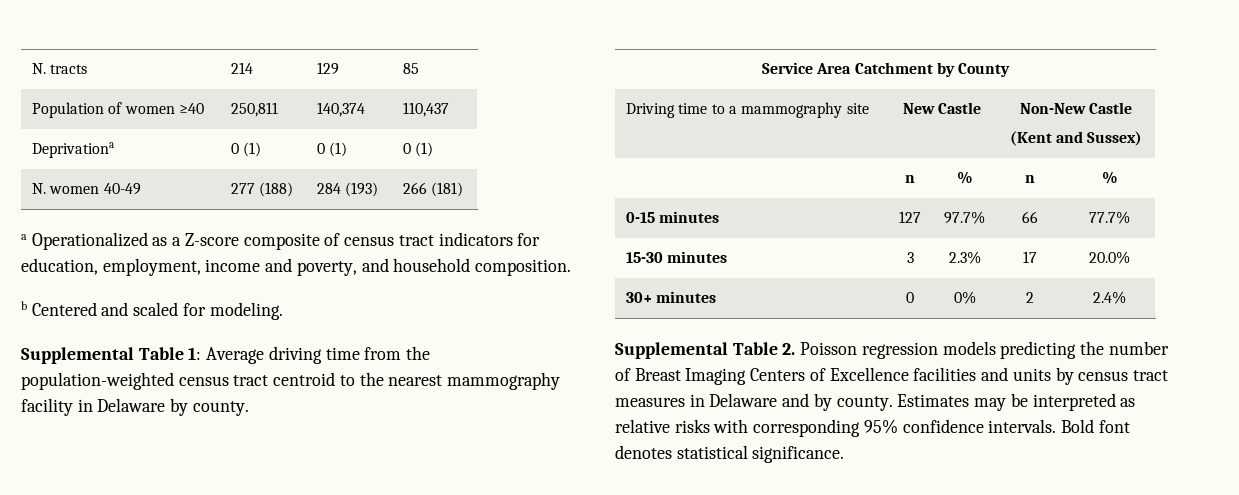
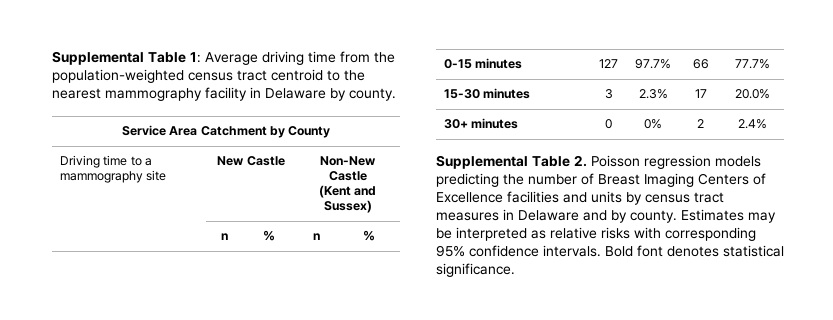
- N. tracts | 214 | 129 | 85
- Population of women ≥40 | 250,811 | 140,374 | 110,437
- Deprivationa | 0 (1) | 0 (1) | 0 (1)
- N. women 40-49 | 277 (188) | 284 (193) | 266 (181)
- a Operationalized as a Z-score composite of census tract indicators for education, employment, income and poverty, and household composition.
- b Centered and scaled for modeling.

